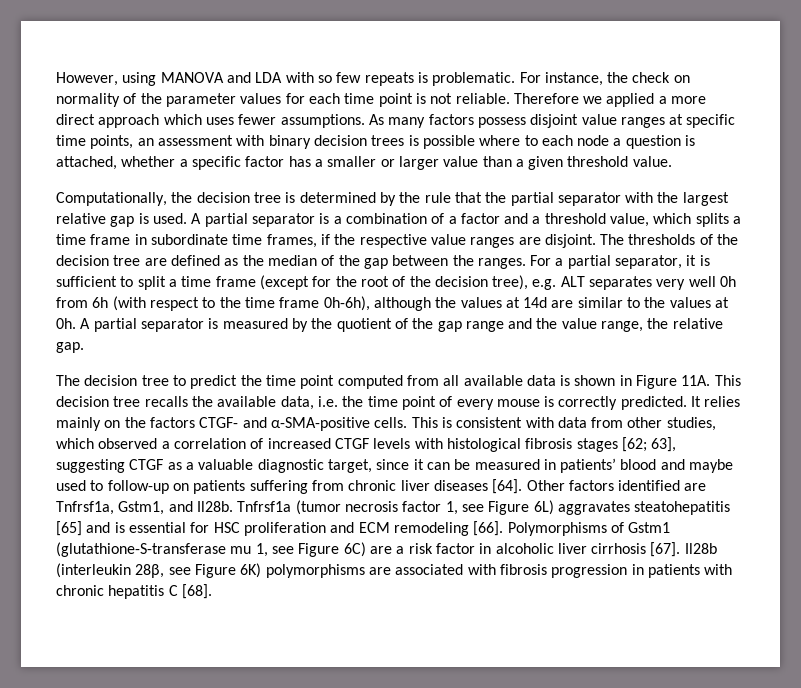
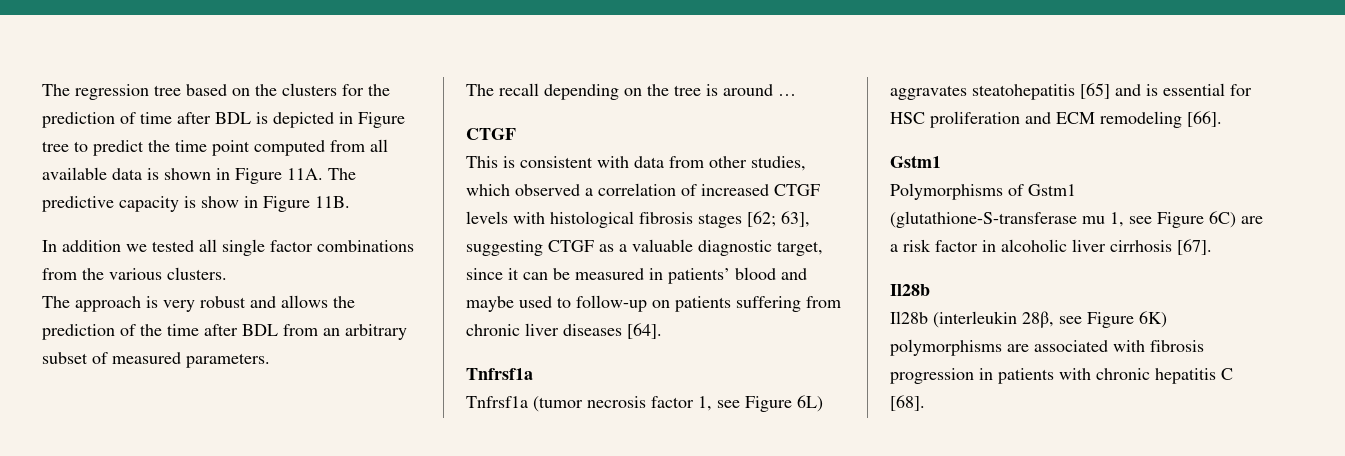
- However, using MANOVA and LDA with so few repeats is problematic. For instance, the check on normality of the parameter values for each time point is not reliable. Therefore we applied a more direct approach which uses fewer assumptions. As many factors possess disjoint value ranges at specific time points, an assessment with binary decision trees is possible where to each node a question is attached, whether a specific factor has a smaller or larger value than a given threshold value.
- Computationally, the decision tree is determined by the rule that the partial separator with the largest relative gap is used. A partial separator is a combination of a factor and a threshold value, which splits a time frame in subordinate time frames, if the respective value ranges are disjoint. The thresholds of the decision tree are defined as the median of the gap between the ranges. For a partial separator, it is sufficient to split a time frame (except for the root of the decision tree), e.g. ALT separates very well 0h from 6h (with respect to the time frame 0h-6h), although the values at 14d are similar to the values at 0h. A partial separator is measured by the quotient of the gap range and the value range, the relative gap.
- The decision tree to predict the time point computed from all available data is shown in Figure 11A.
+ The regression tree based on the clusters for the prediction of time after BDL is depicted in Figure tree to predict the time point computed from all available data is shown in Figure 11A.
- This decision tree recalls the available data, i.e. the time point of every mouse is correctly predicted. It relies mainly on the factors CTGF- and α-SMA-positive cells. This is consistent with data from other studies, which observed a correlation of increased CTGF levels with histological fibrosis stages [62;
+ The predictive capacity is show in Figure 11B.
+ In addition we tested all single factor combinations from the various clusters.
+ The approach is very robust and allows the prediction of the time after BDL from an arbitrary subset of measured parameters.
+ The recall depending on the tree is around …
+ CTGF
+ This is consistent with data from other studies, which observed a correlation of increased CTGF levels with histological fibrosis stages [62;
- 63], suggesting CTGF as a valuable diagnostic target, since it can be measured in patients’ blood and maybe used to follow-up on patients suffering from chronic liver diseases [64]. Other factors identified are Tnfrsf1a, Gstm1, and Il28b. Tnfrsf1a (tumor necrosis factor 1, see Figure 6L) aggravates steatohepatitis [65] and is essential for HSC proliferation and ECM remodeling [66]. Polymorphisms of Gstm1 (glutathione-S-transferase mu 1, see Figure 6C) are a risk factor in alcoholic liver cirrhosis [67]. Il28b (interleukin 28β, see Figure 6K) polymorphisms are associated with fibrosis progression in patients with chronic hepatitis C [68].
+ 63], suggesting CTGF as a valuable diagnostic target, since it can be measured in patients’ blood and maybe used to follow-up on patients suffering from chronic liver diseases [64].
+ Tnfrsf1a
+ Tnfrsf1a (tumor necrosis factor 1, see Figure 6L) aggravates steatohepatitis [65] and is essential for HSC proliferation and ECM remodeling [66].
+ Gstm1
+ Polymorphisms of Gstm1 (glutathione-S-transferase mu 1, see Figure 6C) are a risk factor in alcoholic liver cirrhosis [67].
+ Il28b
+ Il28b (interleukin 28β, see Figure 6K) polymorphisms are associated with fibrosis progression in patients with chronic hepatitis C [68].

